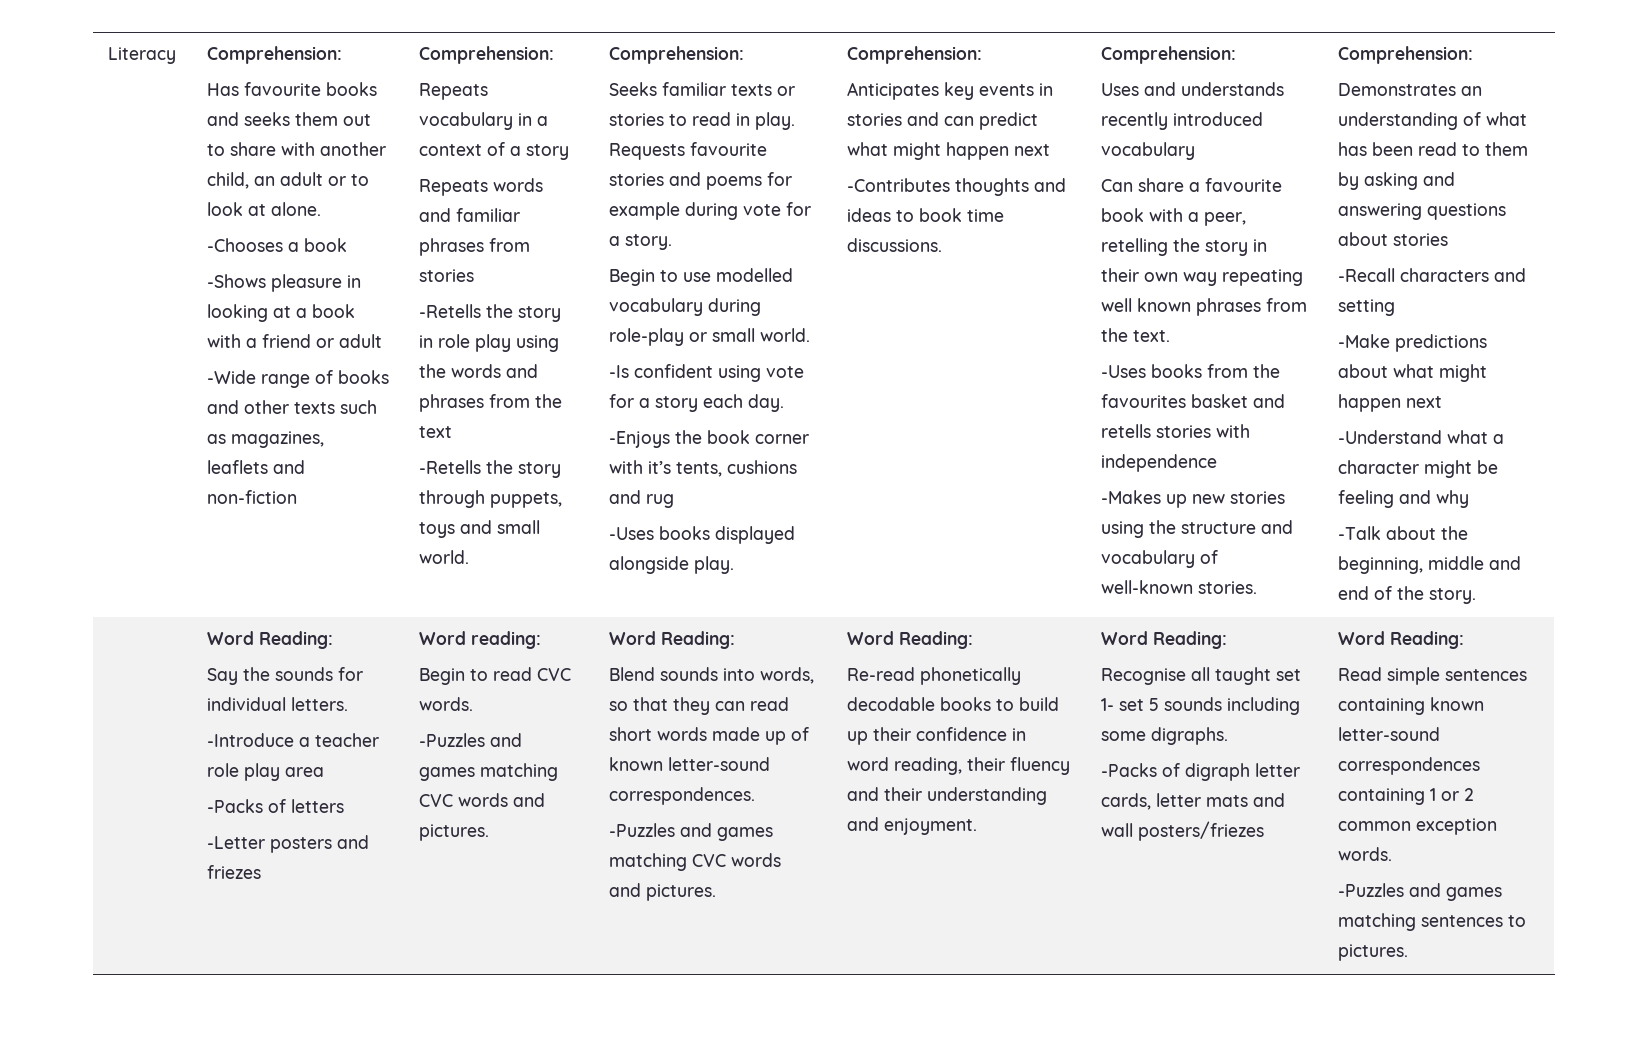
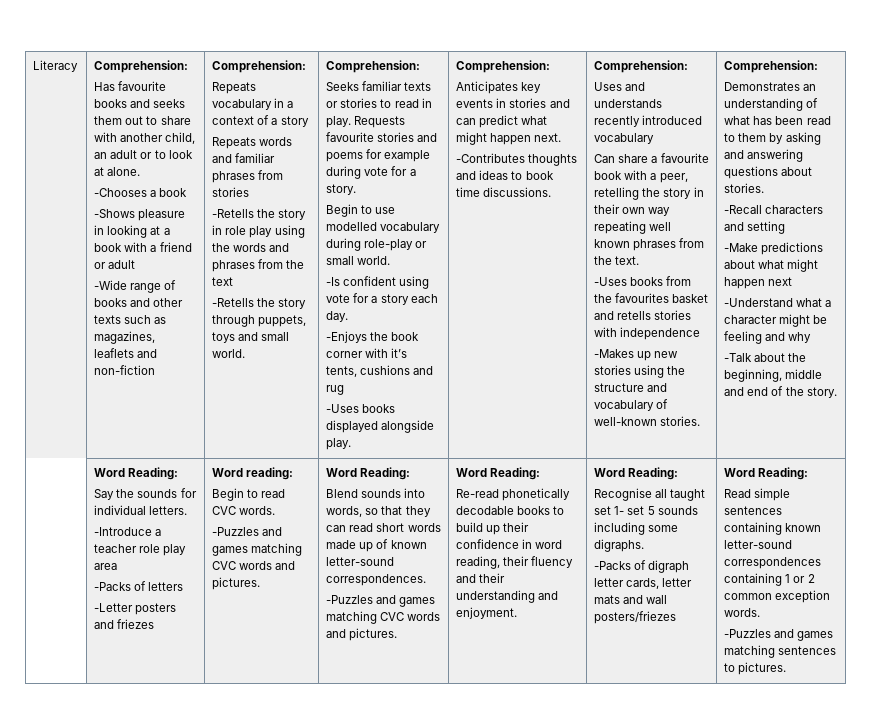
- Anticipates key events in stories and can predict what might happen next
+ Anticipates key events in stories and can predict what might happen next.
- Demonstrates an understanding of what has been read to them by asking and answering questions about stories
+ Demonstrates an understanding of what has been read to them by asking and answering questions about stories.

